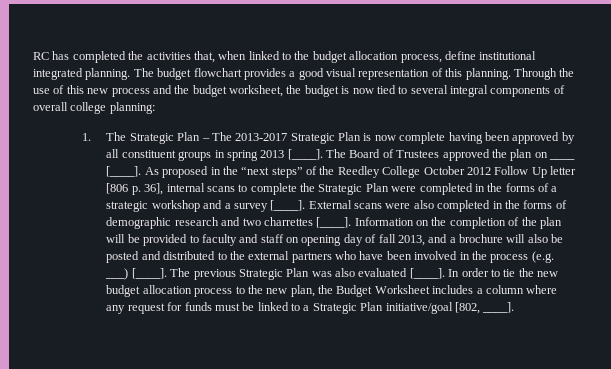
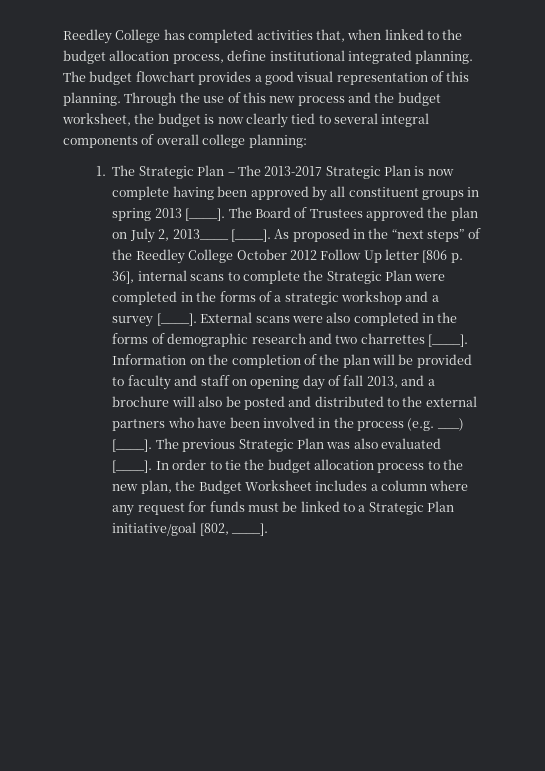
- RC has completed the activities that, when linked to the budget allocation process, define institutional integrated planning.
+ Reedley College has completed activities that, when linked to the budget allocation process, define institutional integrated planning.
- Through the use of this new process and the budget worksheet, the budget is now tied to several integral components of overall college planning:
+ Through the use of this new process and the budget worksheet, the budget is now clearly tied to several integral components of overall college planning:
- The Board of Trustees approved the plan on ____ [____].
+ The Board of Trustees approved the plan on July 2, 2013____ [____].
- In order to tie the new budget allocation process to the new plan, the Budget Worksheet includes a column where any request for funds must be linked to a Strategic Plan initiative/goal [802, ____].
+ In order to tie the budget allocation process to the new plan, the Budget Worksheet includes a column where any request for funds must be linked to a Strategic Plan initiative/goal [802, ____].

